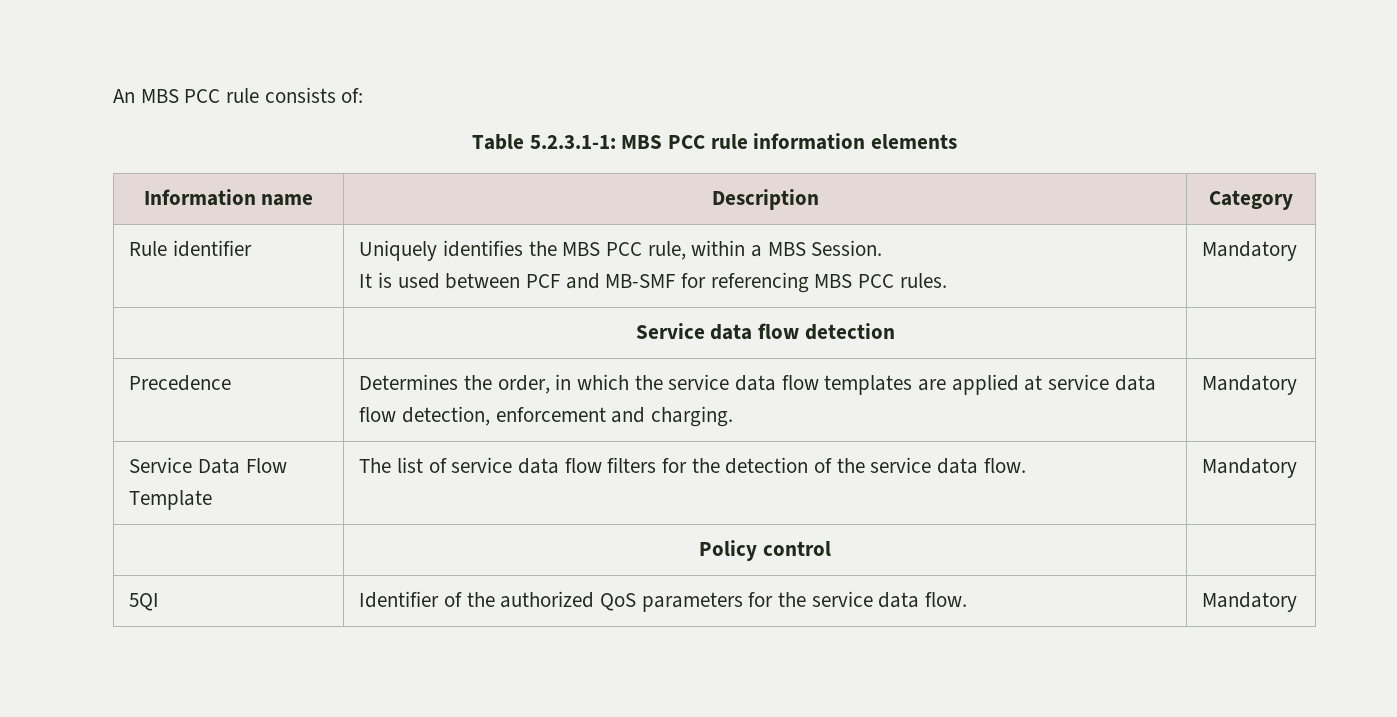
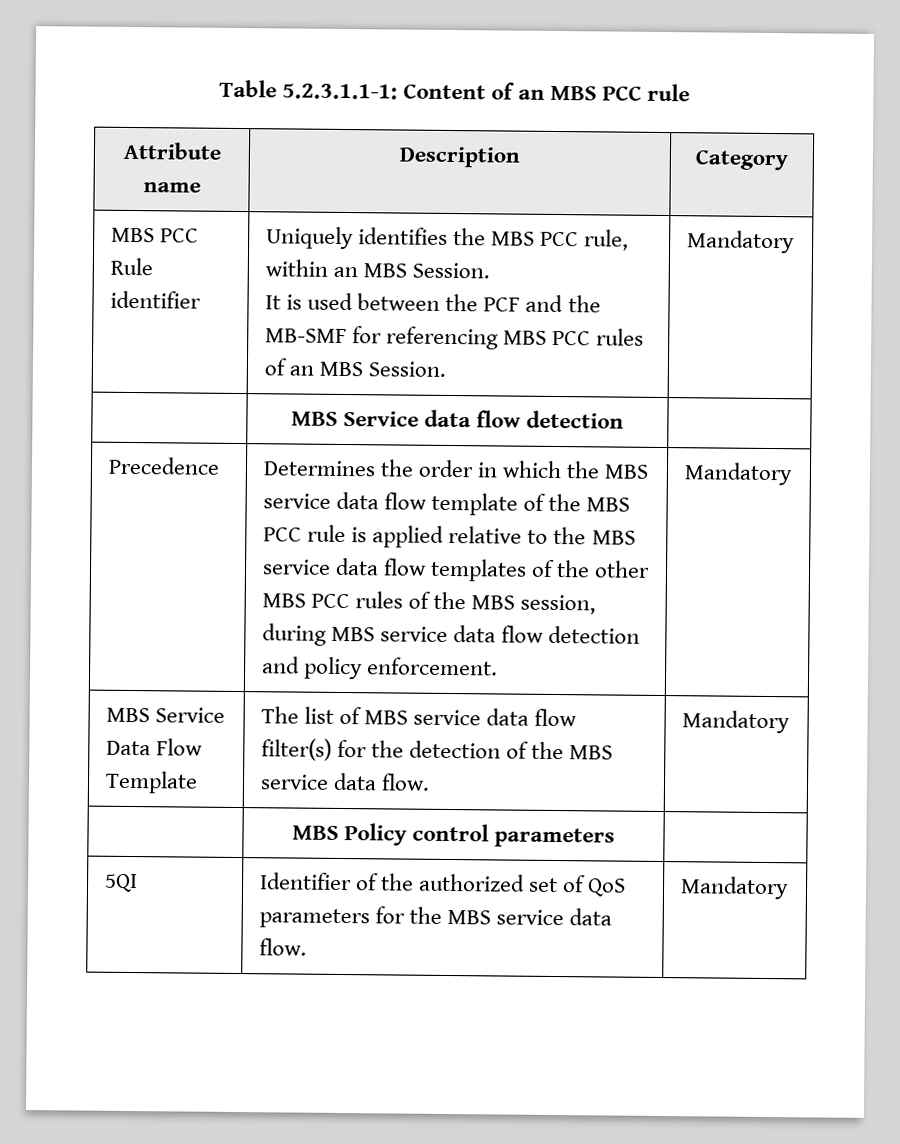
- An MBS PCC rule consists of:
- Table 5.2.3.1-1: MBS PCC rule information elements
- Information name | Description | Category
+ Table 5.2.3.1.1-1: Content of an MBS PCC rule
+ Attribute name | Description | Category
- Rule identifier | Uniquely identifies the MBS PCC rule, within a MBS Session.
- It is used between PCF and MB-SMF for referencing MBS PCC rules. | Mandatory
- | Service data flow detection |
+ MBS PCC Rule identifier | Uniquely identifies the MBS PCC rule, within an MBS Session.
+ It is used between the PCF and the MB-SMF for referencing MBS PCC rules of an MBS Session. | Mandatory
+ | MBS Service data flow detection |
- Determines the order, in which the service data flow templates are applied at service data flow detection, enforcement and charging. | Mandatory
- Service Data Flow Template | The list of service data flow filters for the detection of the service data flow. | Mandatory
+ Determines the order in which the MBS service data flow template of the MBS PCC rule is applied relative to the MBS service data flow templates of the other MBS PCC rules of the MBS session, during MBS service data flow detection and policy enforcement. | Mandatory
+ MBS Service Data Flow Template | The list of MBS service data flow filter(s) for the detection of the MBS service data flow. | Mandatory
- | Policy control |
+ | MBS Policy control parameters |
- 5QI | Identifier of the authorized QoS parameters for the service data flow. | Mandatory
+ 5QI | Identifier of the authorized set of QoS parameters for the MBS service data flow. | Mandatory

